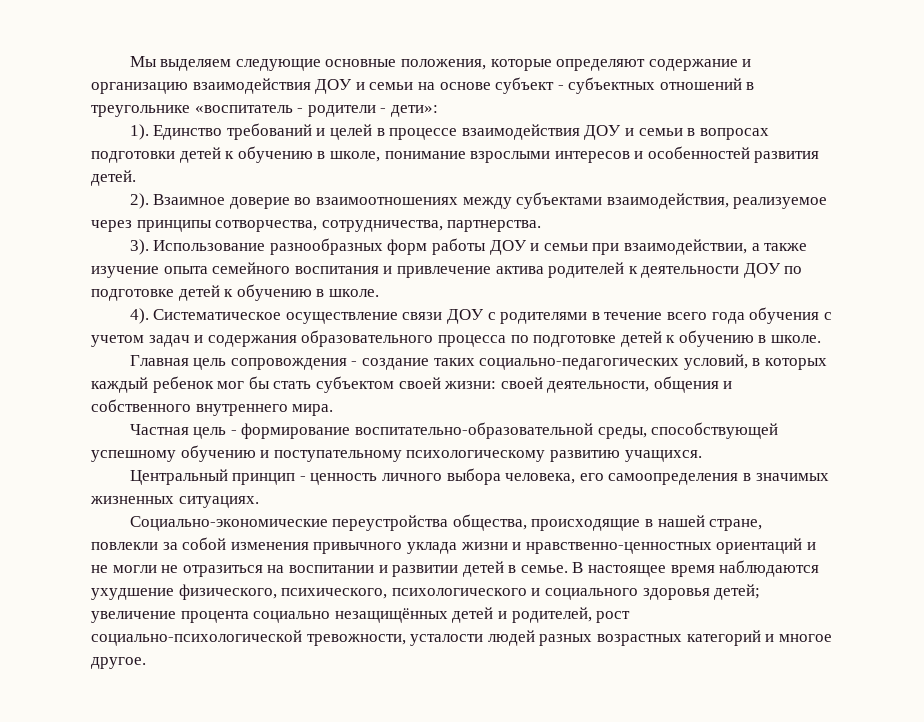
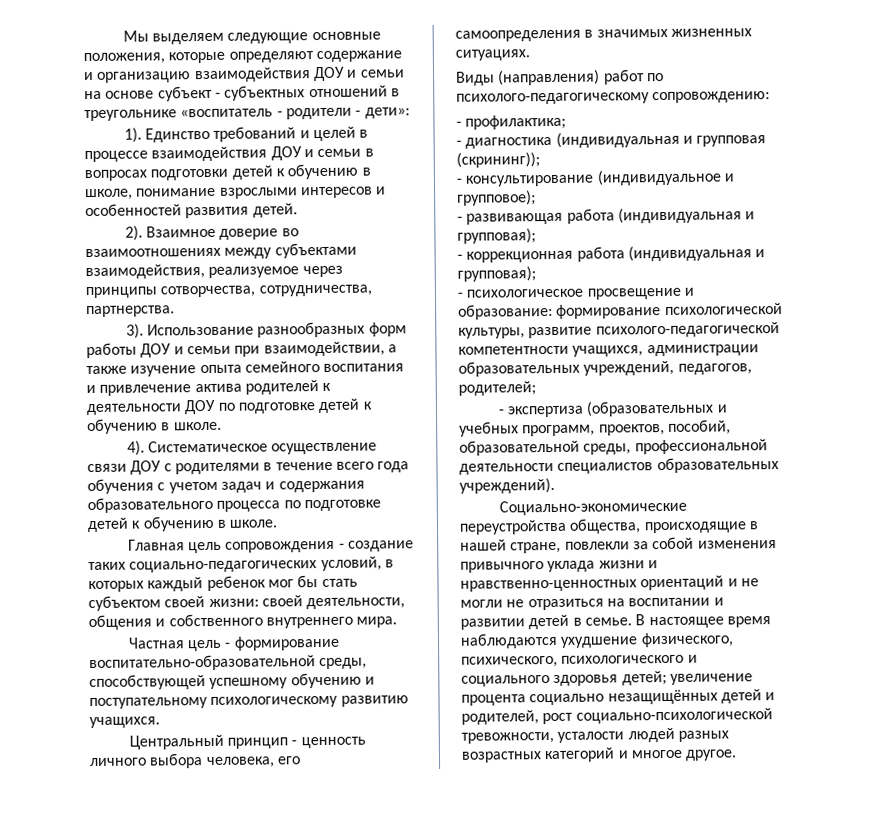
+ Виды (направления) работ по психолого-педагогическому сопровождению:
+ - профилактика;
+ - диагностика (индивидуальная и групповая (скрининг));
+ - консультирование (индивидуальное и групповое);
+ - развивающая работа (индивидуальная и групповая);
+ - коррекционная работа (индивидуальная и групповая);
+ - психологическое просвещение и образование: формирование психологической культуры, развитие психолого-педагогической компетентности учащихся, администрации образовательных учреждений, педагогов, родителей;
+ - экспертиза (образовательных и учебных программ, проектов, пособий, образовательной среды, профессиональной деятельности специалистов образовательных учреждений).

